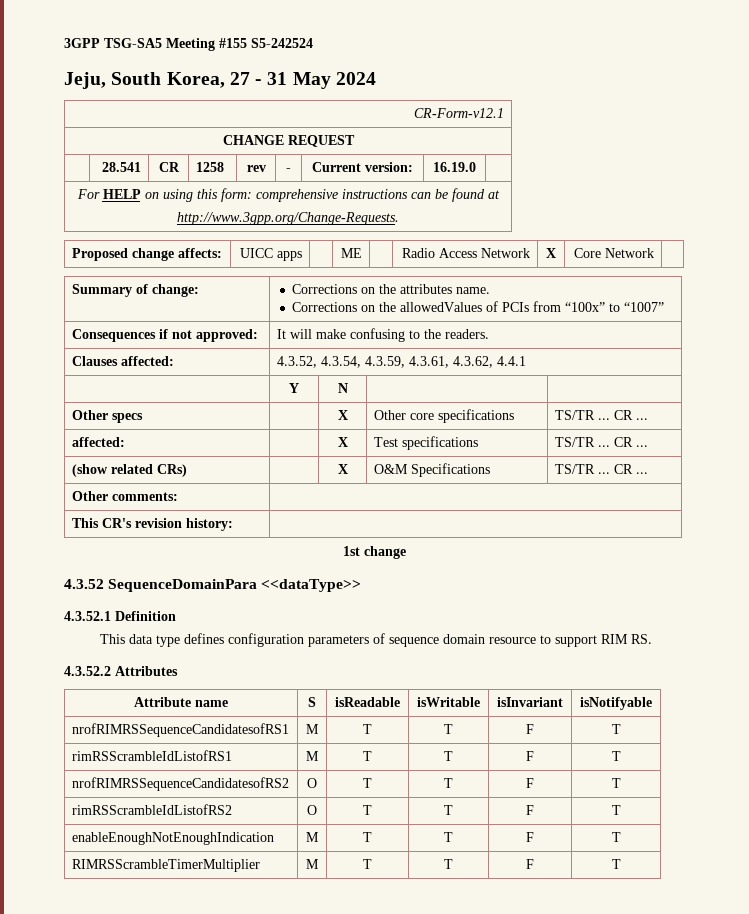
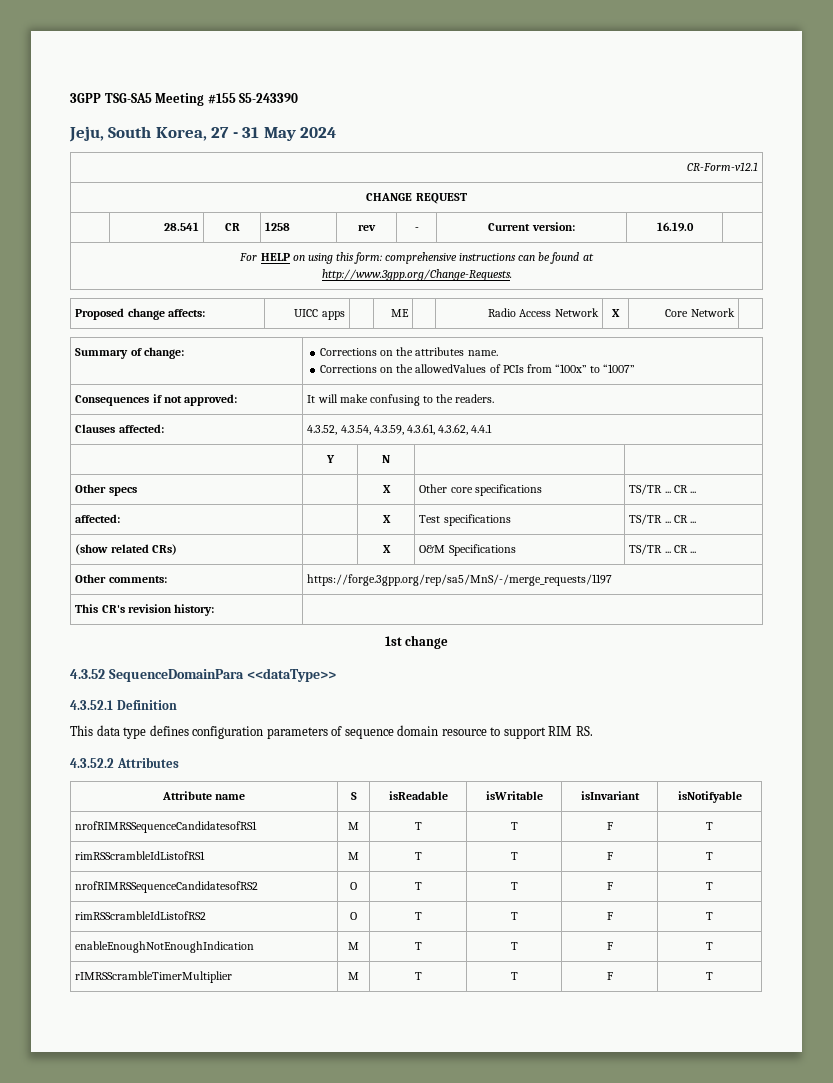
- 3GPP TSG-SA5 Meeting #155 S5-242524
+ 3GPP TSG-SA5 Meeting #155 S5-243390
- Other comments: |
+ Other comments: | https://forge.3gpp.org/rep/sa5/MnS/-/merge_requests/1197
- RIMRSScrambleTimerMultiplier | M | T | T | F | T
+ rIMRSScrambleTimerMultiplier | M | T | T | F | T

